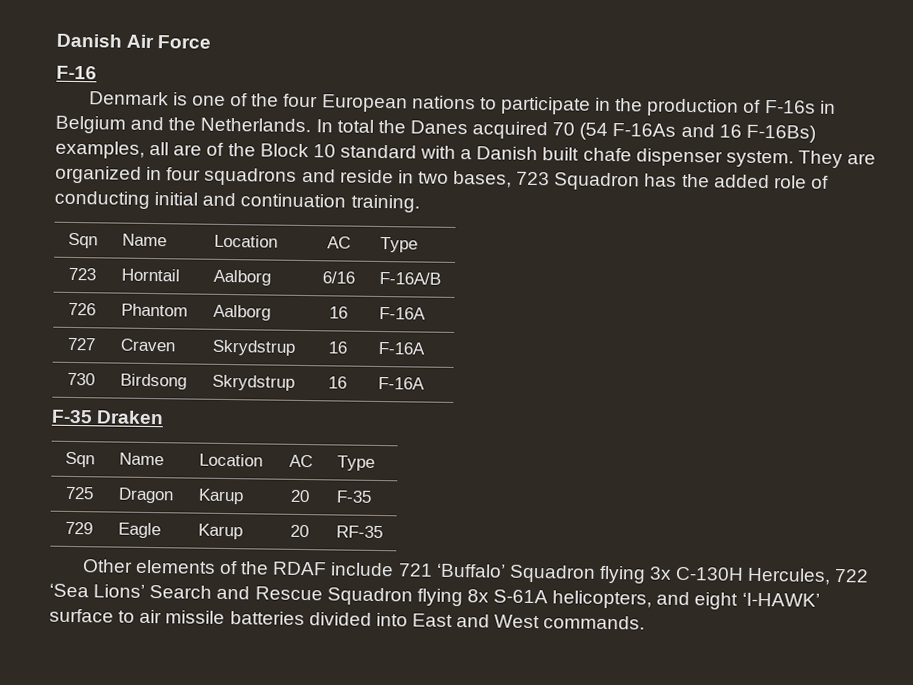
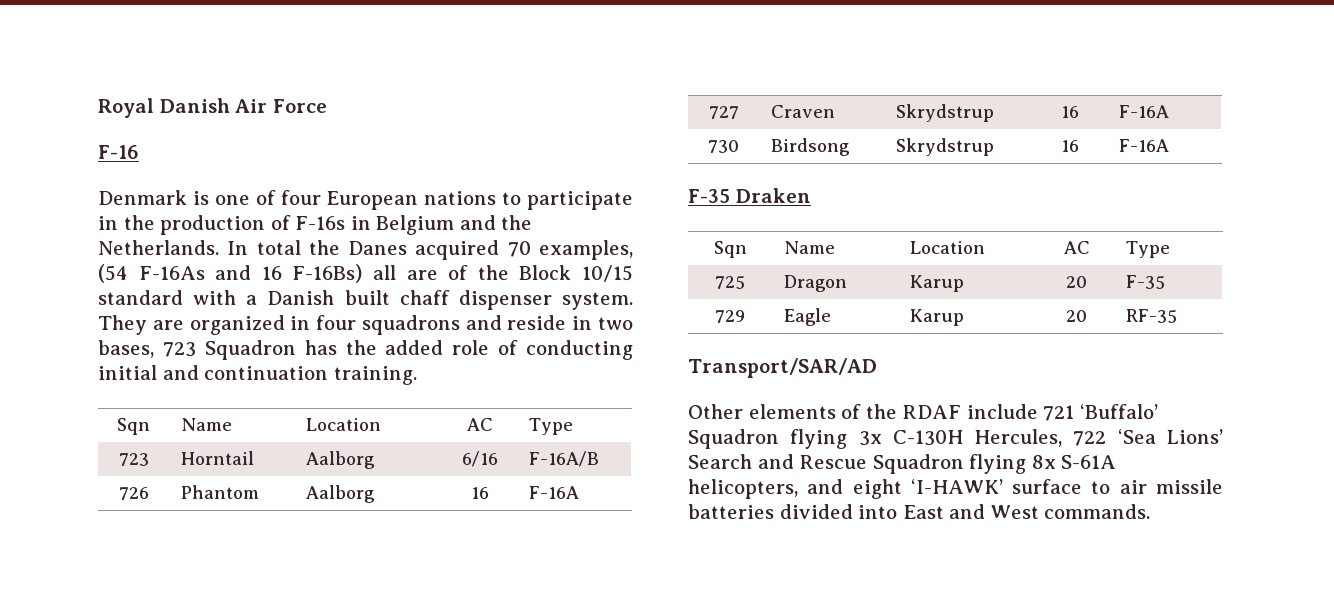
- Danish Air Force
+ Royal Danish Air Force
- Denmark is one of the four European nations to participate in the production of F-16s in Belgium and the Netherlands.
+ Denmark is one of four European nations to participate in the production of F-16s in Belgium and the Netherlands.
- In total the Danes acquired 70 (54 F-16As and 16 F-16Bs) examples, all are of the Block 10 standard with a Danish built chafe dispenser system.
+ In total the Danes acquired 70 examples, (54 F-16As and 16 F-16Bs) all are of the Block 10/15 standard with a Danish built chaff dispenser system.
+ Transport/SAR/AD

